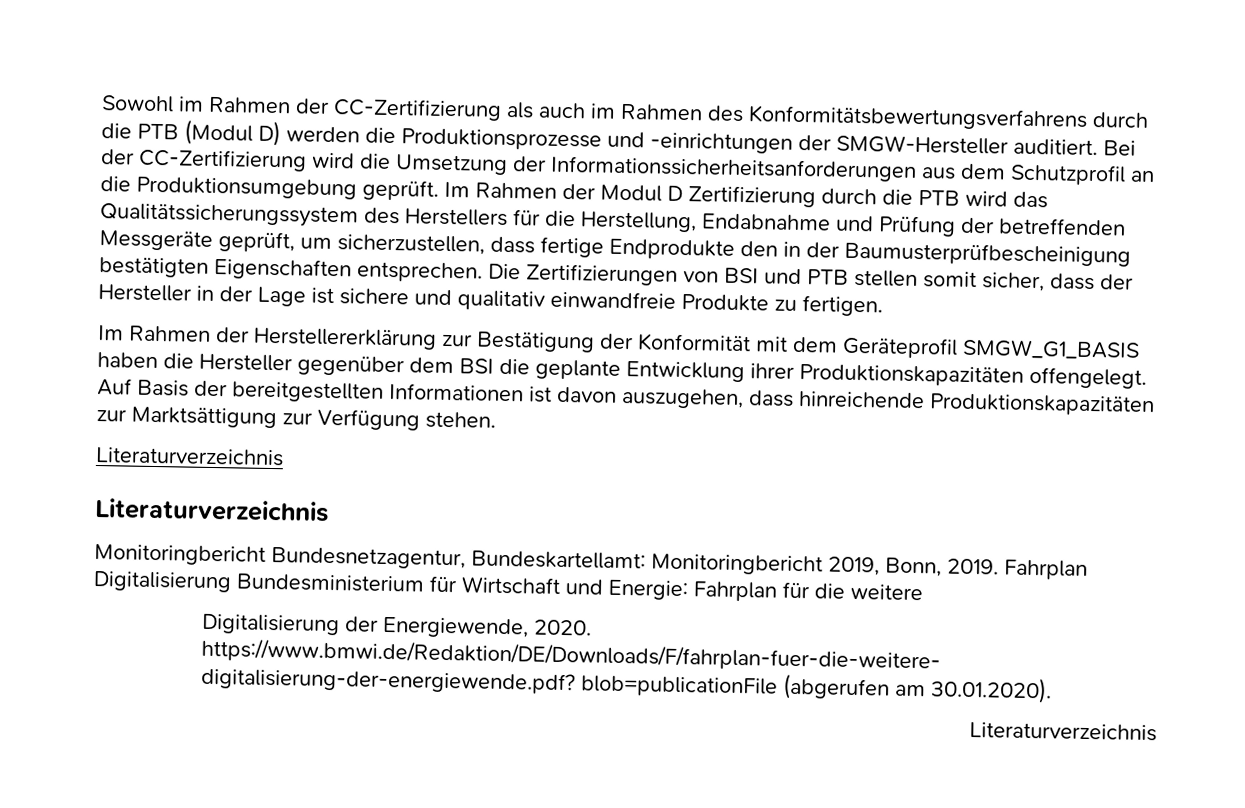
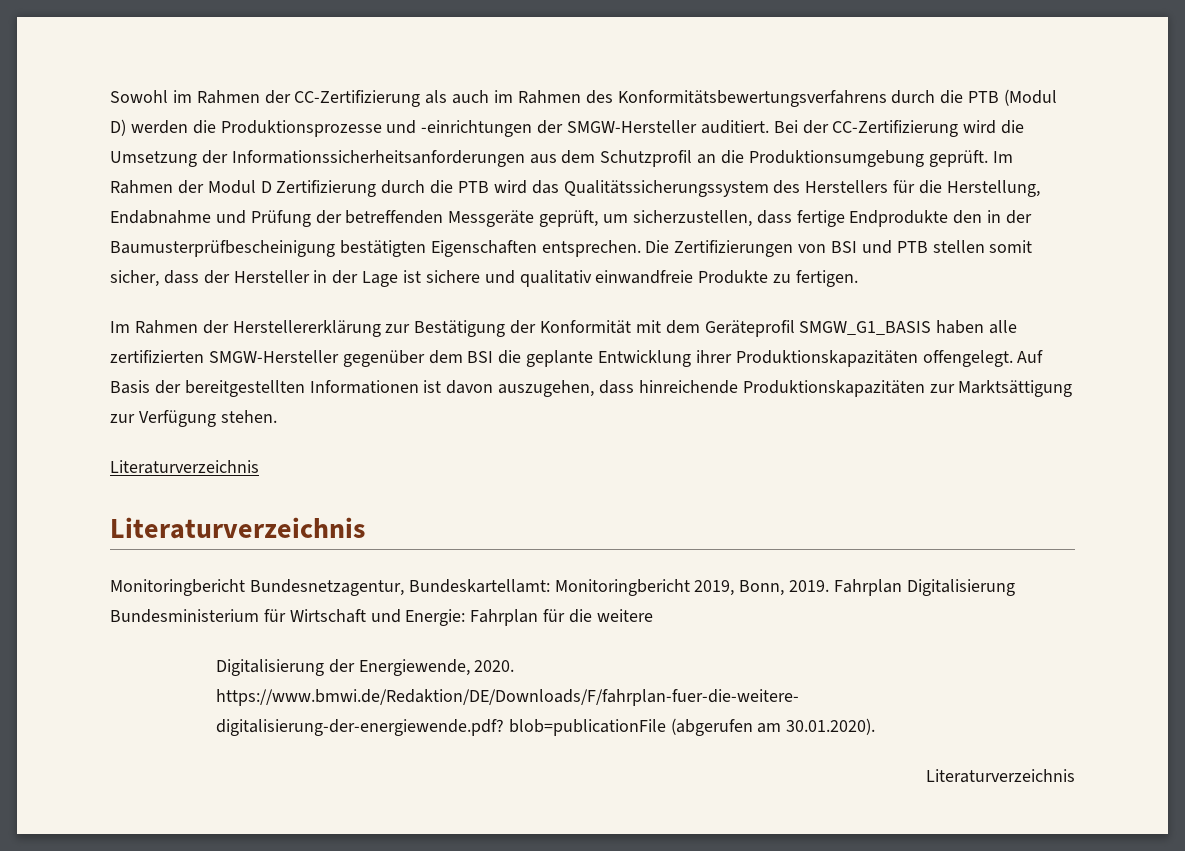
- Im Rahmen der Herstellererklärung zur Bestätigung der Konformität mit dem Geräteprofil SMGW_G1_BASIS haben die Hersteller gegenüber dem BSI die geplante Entwicklung ihrer Produktionskapazitäten offengelegt.
+ Im Rahmen der Herstellererklärung zur Bestätigung der Konformität mit dem Geräteprofil SMGW_G1_BASIS haben alle zertifizierten SMGW-Hersteller gegenüber dem BSI die geplante Entwicklung ihrer Produktionskapazitäten offengelegt.

